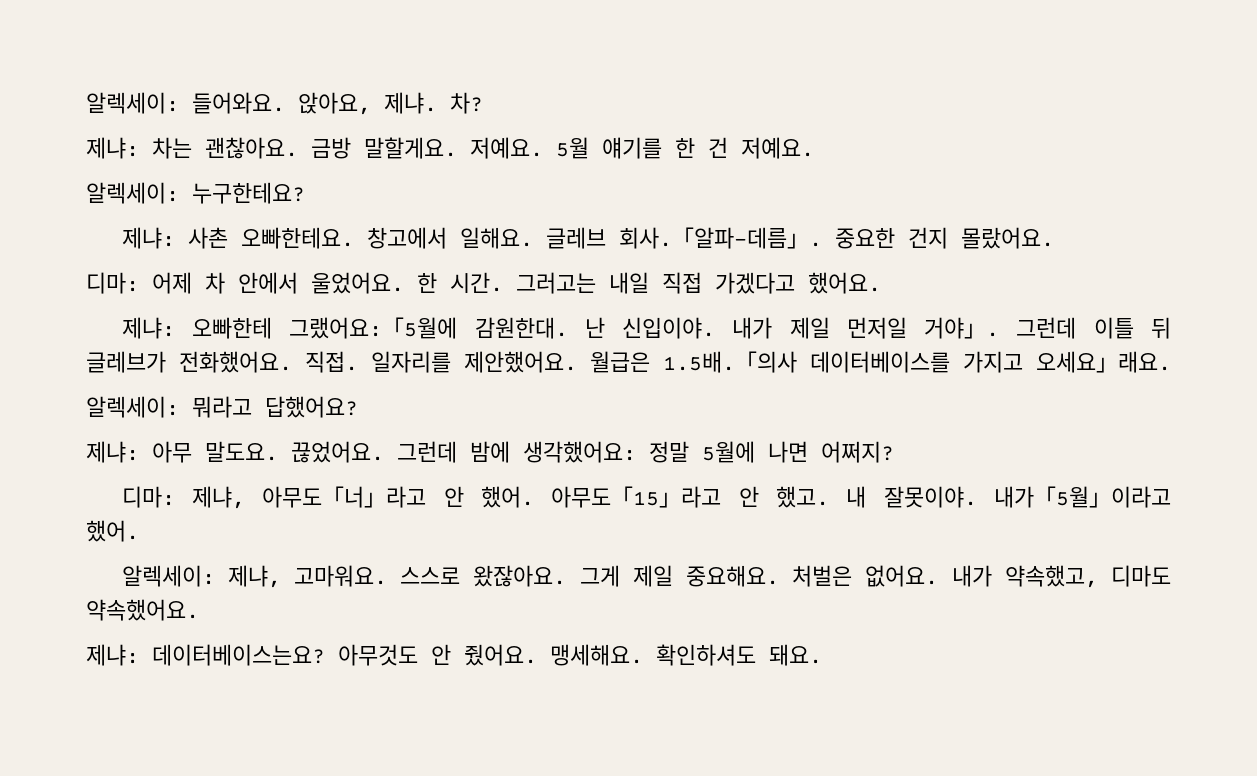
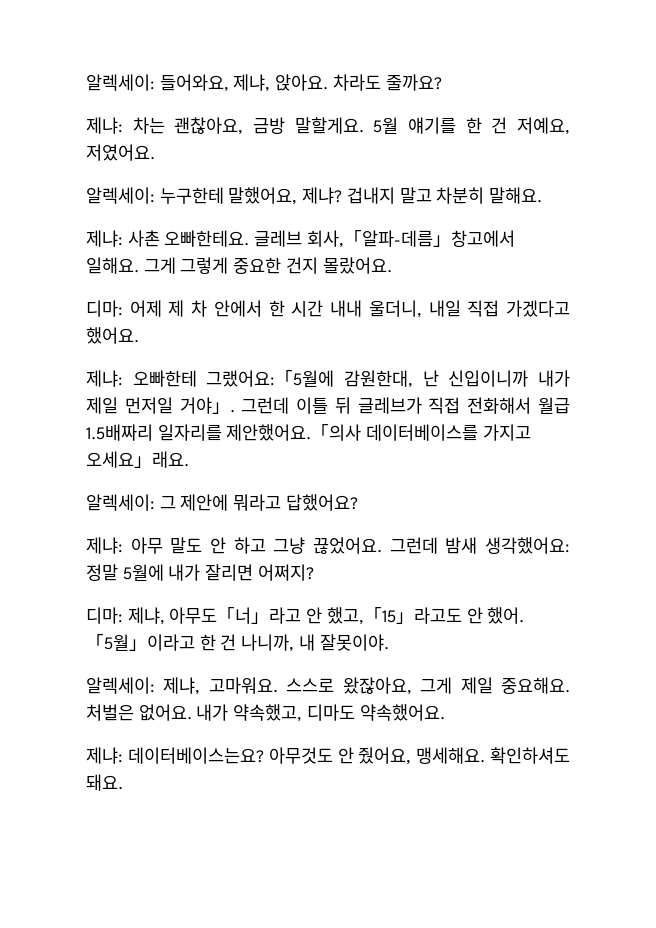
- 알렉세이: 들어와요. 앉아요, 제냐. 차?
+ 알렉세이: 들어와요, 제냐, 앉아요. 차라도 줄까요?
- 제냐: 차는 괜찮아요. 금방 말할게요. 저예요.
+ 제냐: 차는 괜찮아요, 금방 말할게요.
- 5월 얘기를 한 건 저예요.
- 알렉세이: 누구한테요?
- 제냐: 사촌 오빠한테요. 창고에서 일해요. 글레브 회사.「알파-데름」. 중요한 건지 몰랐어요.
+ 5월 얘기를 한 건 저예요, 저였어요.
+ 알렉세이: 누구한테 말했어요, 제냐? 겁내지 말고 차분히 말해요.
+ 제냐: 사촌 오빠한테요. 글레브 회사,「알파-데름」창고에서 일해요. 그게 그렇게 중요한 건지 몰랐어요.
- 디마: 어제 차 안에서 울었어요. 한 시간. 그러고는 내일 직접 가겠다고 했어요.
+ 디마: 어제 제 차 안에서 한 시간 내내 울더니, 내일 직접 가겠다고 했어요.
- 제냐: 오빠한테 그랬어요:「5월에 감원한대. 난 신입이야. 내가 제일 먼저일 거야」.
+ 제냐: 오빠한테 그랬어요:「5월에 감원한대, 난 신입이니까 내가 제일 먼저일 거야」.
- 그런데 이틀 뒤 글레브가 전화했어요. 직접. 일자리를 제안했어요. 월급은 1.5배.「의사 데이터베이스를 가지고 오세요」래요.
+ 그런데 이틀 뒤 글레브가 직접 전화해서 월급 1.5배짜리 일자리를 제안했어요.「의사 데이터베이스를 가지고 오세요」래요.
- 알렉세이: 뭐라고 답했어요?
+ 알렉세이: 그 제안에 뭐라고 답했어요?
- 제냐: 아무 말도요. 끊었어요.
+ 제냐: 아무 말도 안 하고 그냥 끊었어요.
- 그런데 밤에 생각했어요: 정말 5월에 나면 어쩌지?
+ 그런데 밤새 생각했어요: 정말 5월에 내가 잘리면 어쩌지?
- 디마: 제냐, 아무도「너」라고 안 했어. 아무도「15」라고 안 했고. 내 잘못이야. 내가「5월」이라고 했어.
+ 디마: 제냐, 아무도「너」라고 안 했고,「15」라고도 안 했어.「5월」이라고 한 건 나니까, 내 잘못이야.
- 스스로 왔잖아요. 그게 제일 중요해요.
+ 스스로 왔잖아요, 그게 제일 중요해요.
- 아무것도 안 줬어요. 맹세해요.
+ 아무것도 안 줬어요, 맹세해요.

